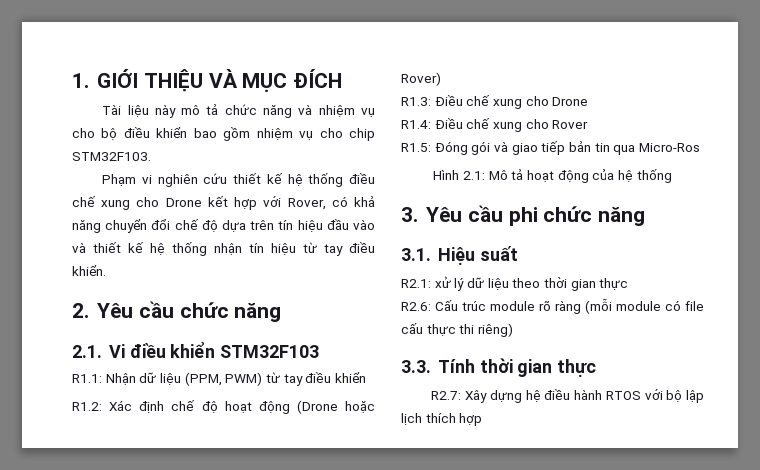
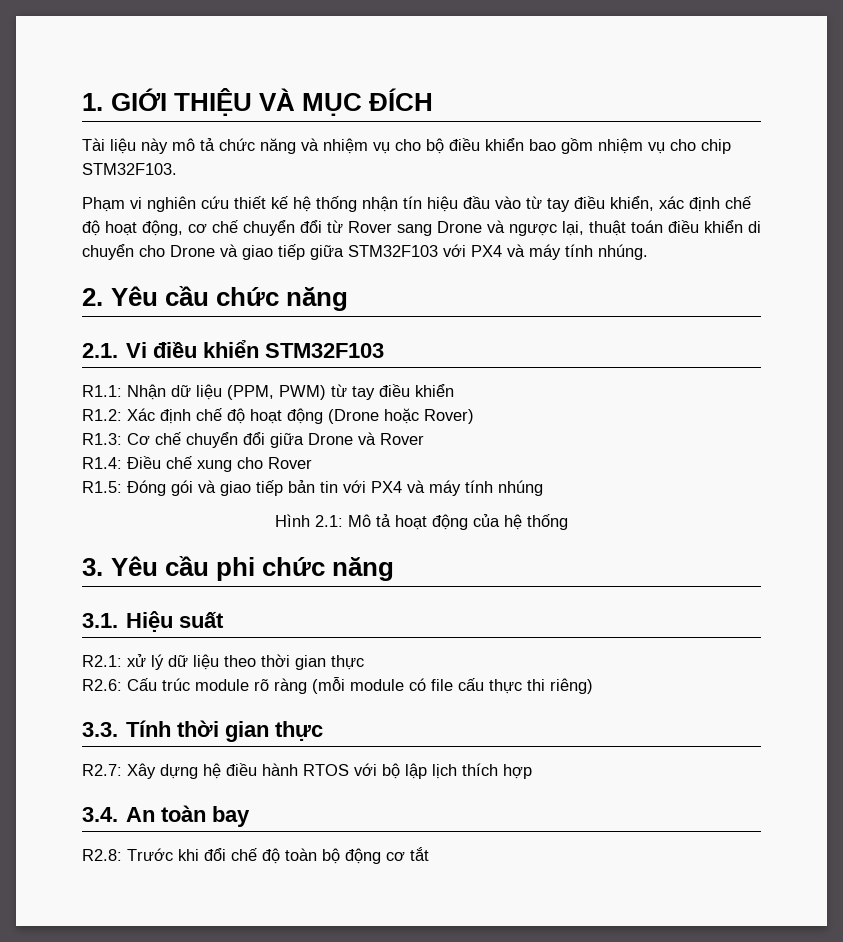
- Phạm vi nghiên cứu thiết kế hệ thống điều chế xung cho Drone kết hợp với Rover, có khả năng chuyển đổi chế độ dựa trên tín hiệu đầu vào và thiết kế hệ thống nhận tín hiệu từ tay điều khiển.
+ Phạm vi nghiên cứu thiết kế hệ thống nhận tín hiệu đầu vào từ tay điều khiển, xác định chế độ hoạt động, cơ chế chuyển đổi từ Rover sang Drone và ngược lại, thuật toán điều khiển di chuyển cho Drone và giao tiếp giữa STM32F103 với PX4 và máy tính nhúng.
- R1.3: Điều chế xung cho Drone
+ R1.3: Cơ chế chuyển đổi giữa Drone và Rover
- R1.5: Đóng gói và giao tiếp bản tin qua Micro-Ros
+ R1.5: Đóng gói và giao tiếp bản tin với PX4 và máy tính nhúng
+ 3.4. An toàn bay
+ R2.8: Trước khi đổi chế độ toàn bộ động cơ tắt

